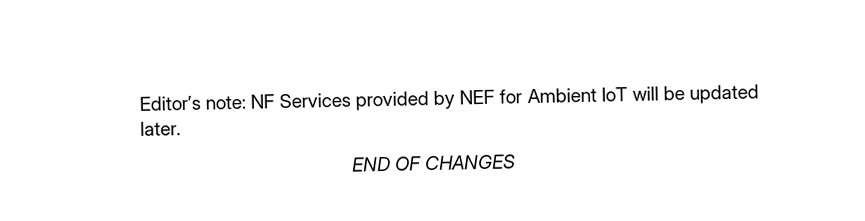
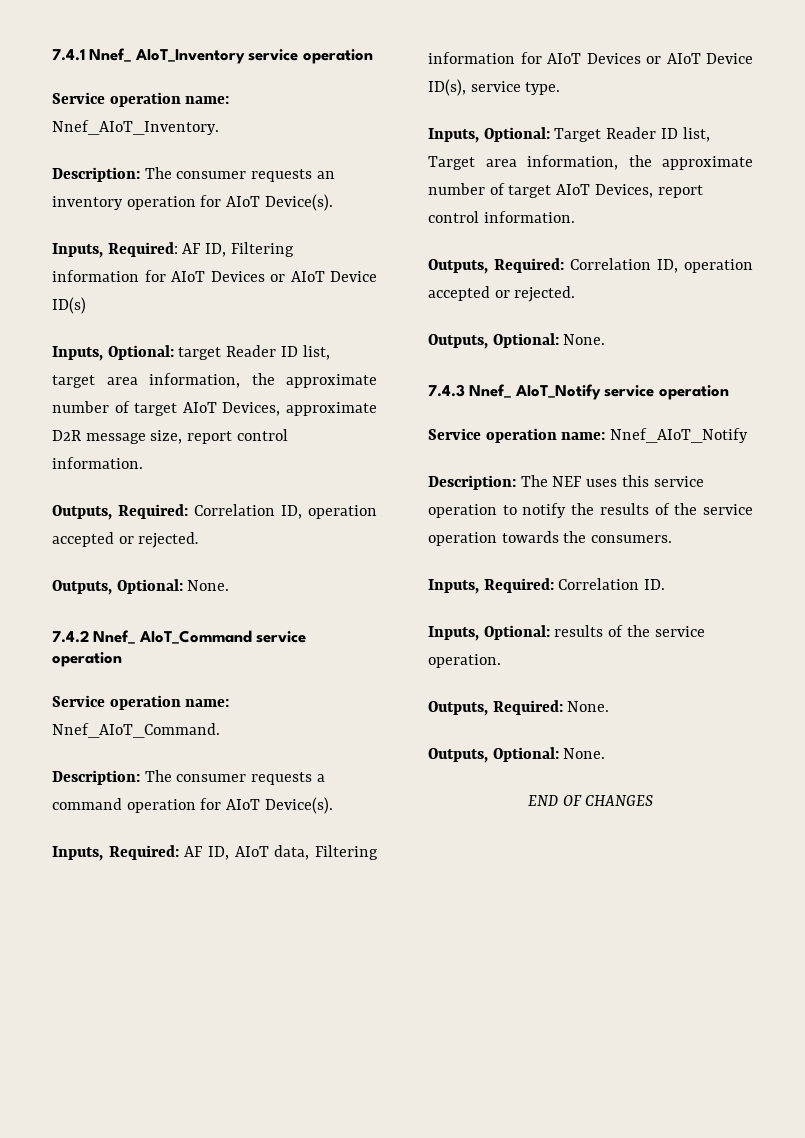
- Editor’s note: NF Services provided by NEF for Ambient IoT will be updated later.
+ 7.4.1 Nnef_ AIoT_Inventory service operation
+ Service operation name: Nnef_AIoT_Inventory.
+ Description: The consumer requests an inventory operation for AIoT Device(s).
+ Inputs, Required: AF ID, Filtering information for AIoT Devices or AIoT Device ID(s)
+ Inputs, Optional: target Reader ID list, target area information, the approximate number of target AIoT Devices, approximate D2R message size, report control information.
+ Outputs, Required: Correlation ID, operation accepted or rejected.
+ Outputs, Optional: None.
+ 7.4.2 Nnef_ AIoT_Command service operation
+ Service operation name: Nnef_AIoT_Command.
+ Description: The consumer requests a command operation for AIoT Device(s).
+ Inputs, Required: AF ID, AIoT data, Filtering information for AIoT Devices or AIoT Device ID(s), service type.
+ Inputs, Optional: Target Reader ID list, Target area information, the approximate number of target AIoT Devices, report control information.
+ Outputs, Required: Correlation ID, operation accepted or rejected.
+ Outputs, Optional: None.
+ 7.4.3 Nnef_ AIoT_Notify service operation
+ Service operation name: Nnef_AIoT_Notify
+ Description: The NEF uses this service operation to notify the results of the service operation towards the consumers.
+ Inputs, Required: Correlation ID.
+ Inputs, Optional: results of the service operation.
+ Outputs, Required: None.
+ Outputs, Optional: None.

